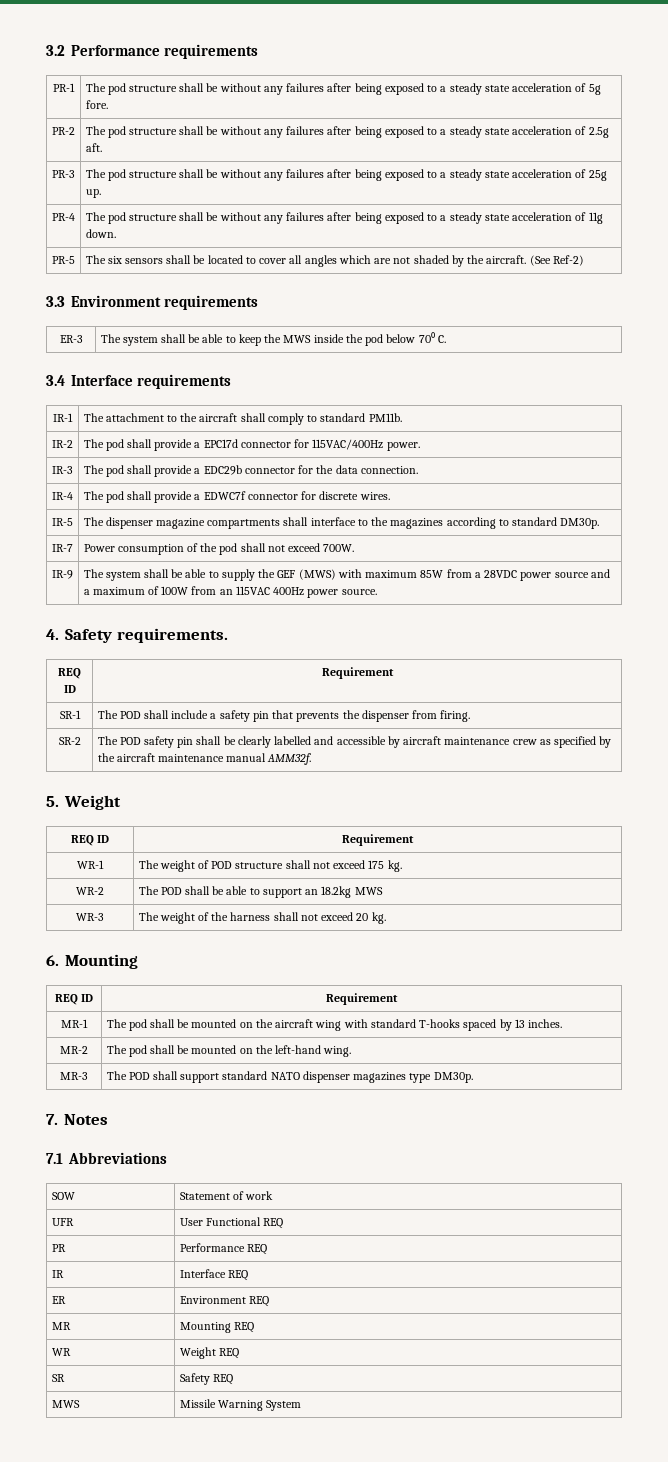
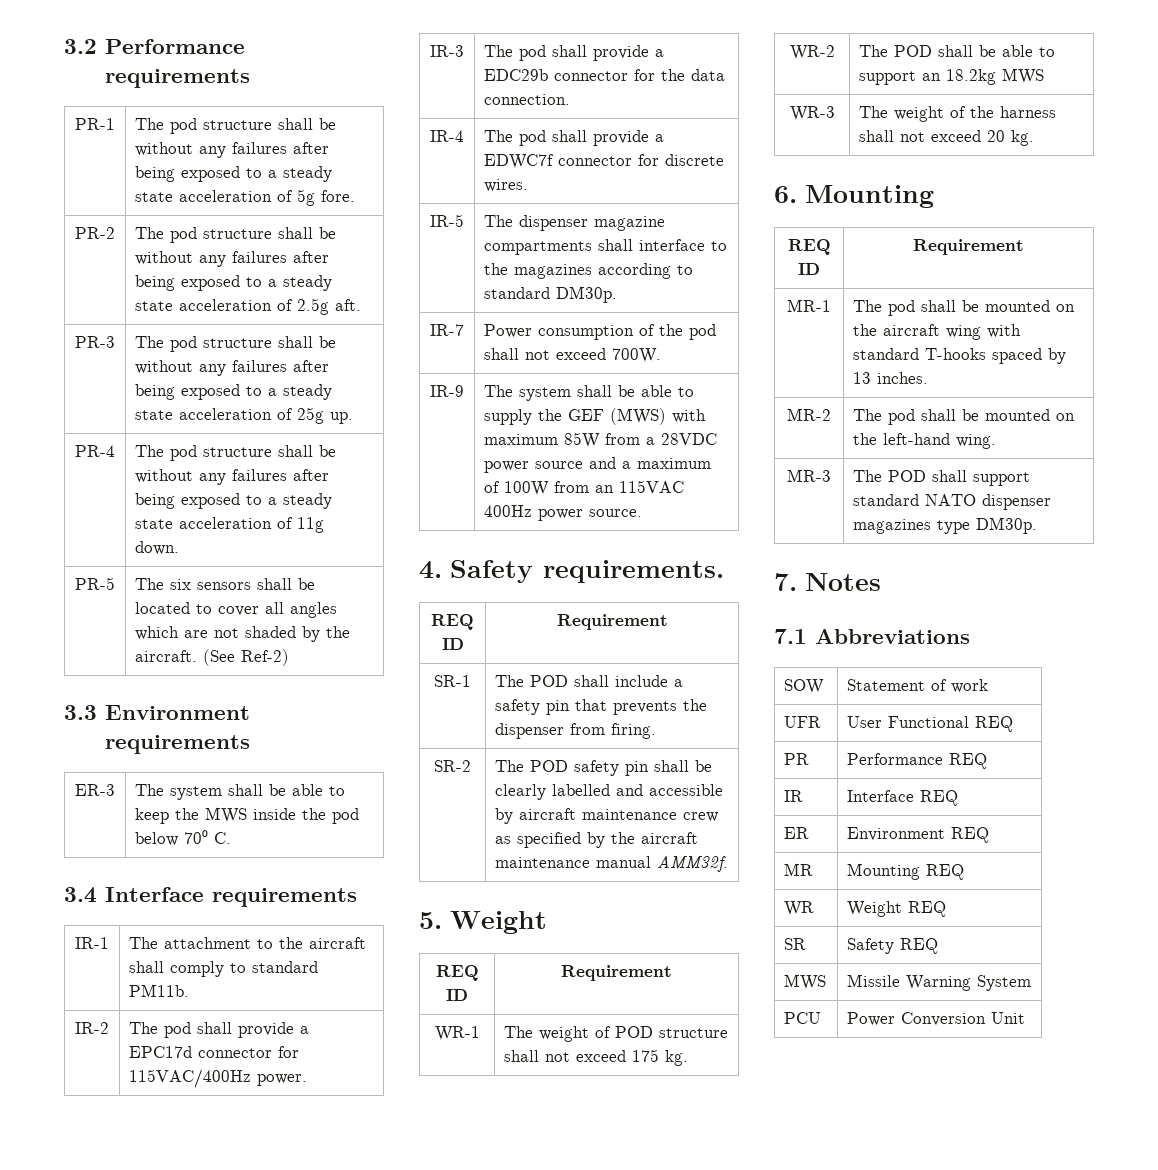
+ PCU | Power Conversion Unit

